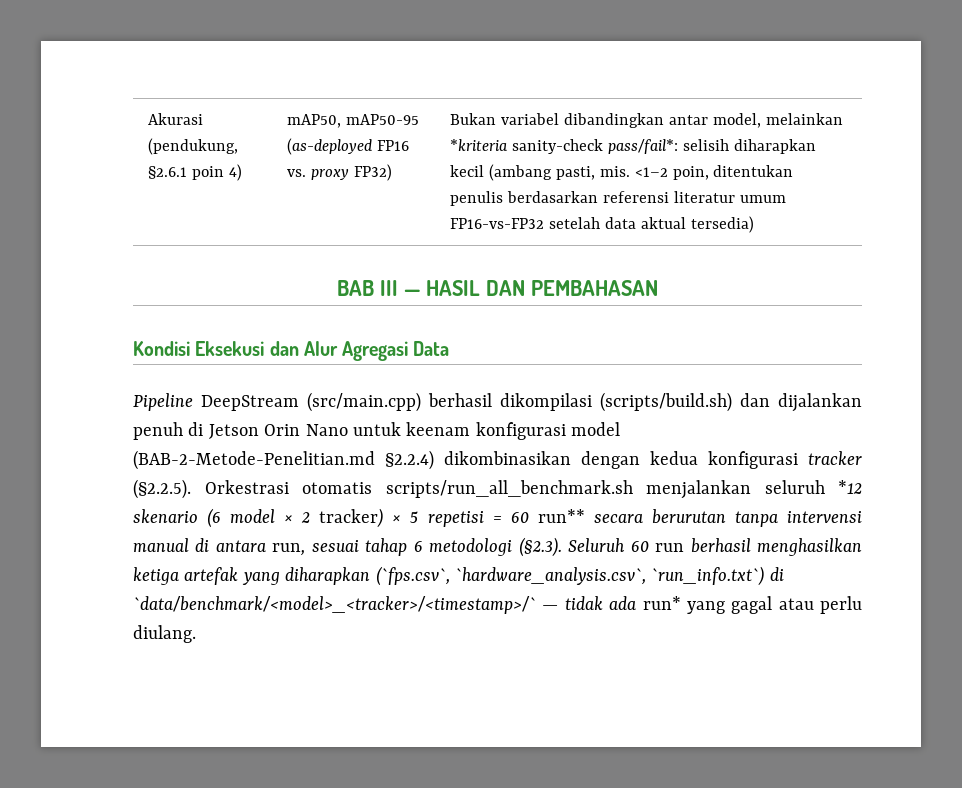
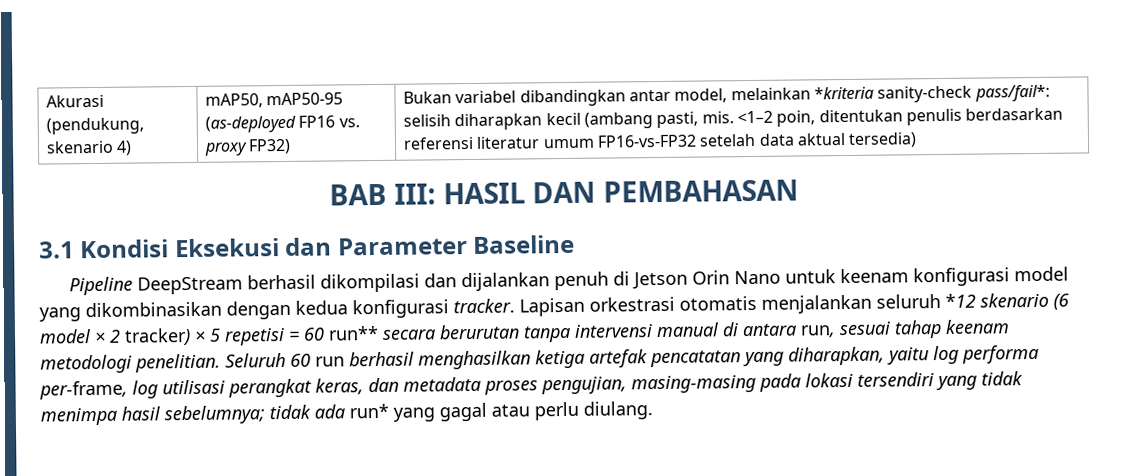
- Akurasi (pendukung, §2.6.1 poin 4) | mAP50, mAP50-95 (as-deployed FP16 vs. proxy FP32) | Bukan variabel dibandingkan antar model, melainkan *kriteria sanity-check pass/fail*: selisih diharapkan kecil (ambang pasti, mis. <1–2 poin, ditentukan penulis berdasarkan referensi literatur umum FP16-vs-FP32 setelah data aktual tersedia)
+ Akurasi (pendukung, skenario 4) | mAP50, mAP50-95 (as-deployed FP16 vs. proxy FP32) | Bukan variabel dibandingkan antar model, melainkan *kriteria sanity-check pass/fail*: selisih diharapkan kecil (ambang pasti, mis. <1–2 poin, ditentukan penulis berdasarkan referensi literatur umum FP16-vs-FP32 setelah data aktual tersedia)
- BAB III — HASIL DAN PEMBAHASAN
+ BAB III: HASIL DAN PEMBAHASAN
- Kondisi Eksekusi dan Alur Agregasi Data
+ 3.1 Kondisi Eksekusi dan Parameter Baseline
- Pipeline DeepStream (src/main.cpp) berhasil dikompilasi (scripts/build.sh) dan dijalankan penuh di Jetson Orin Nano untuk keenam konfigurasi model (BAB-2-Metode-Penelitian.md §2.2.4) dikombinasikan dengan kedua konfigurasi tracker (§2.2.5). Orkestrasi otomatis scripts/run_all_benchmark.sh menjalankan seluruh *12 skenario (6 model × 2 tracker) × 5 repetisi = 60 run** secara berurutan tanpa intervensi manual di antara run, sesuai tahap 6 metodologi (§2.3). Seluruh 60 run berhasil menghasilkan ketiga artefak yang diharapkan (`fps.csv`, `hardware_analysis.csv`, `run_info.txt`) di `data/benchmark/<model>_<tracker>/<timestamp>/` — tidak ada run* yang gagal atau perlu diulang.
+ Pipeline DeepStream berhasil dikompilasi dan dijalankan penuh di Jetson Orin Nano untuk keenam konfigurasi model yang dikombinasikan dengan kedua konfigurasi tracker. Lapisan orkestrasi otomatis menjalankan seluruh *12 skenario (6 model × 2 tracker) × 5 repetisi = 60 run** secara berurutan tanpa intervensi manual di antara run, sesuai tahap keenam metodologi penelitian. Seluruh 60 run berhasil menghasilkan ketiga artefak pencatatan yang diharapkan, yaitu log performa per-frame, log utilisasi perangkat keras, dan metadata proses pengujian, masing-masing pada lokasi tersendiri yang tidak menimpa hasil sebelumnya; tidak ada run* yang gagal atau perlu diulang.

